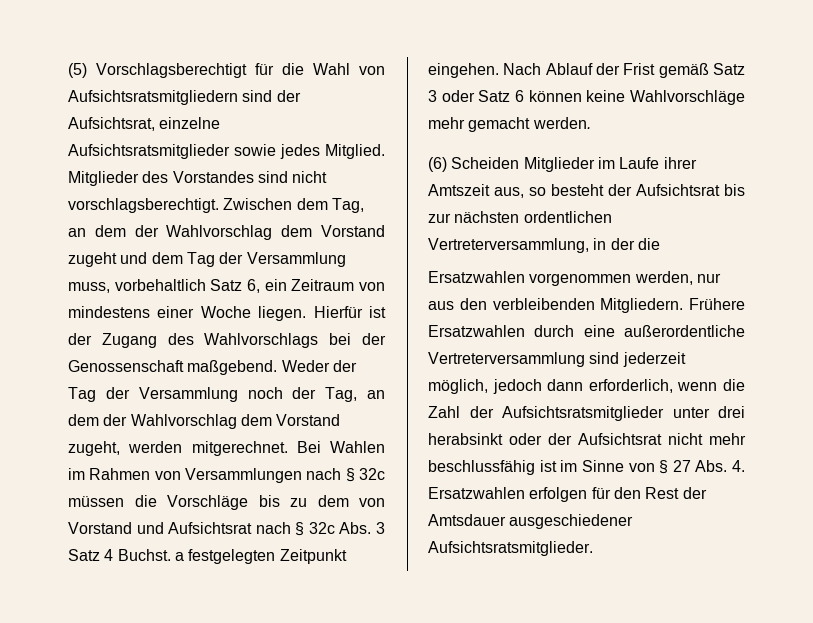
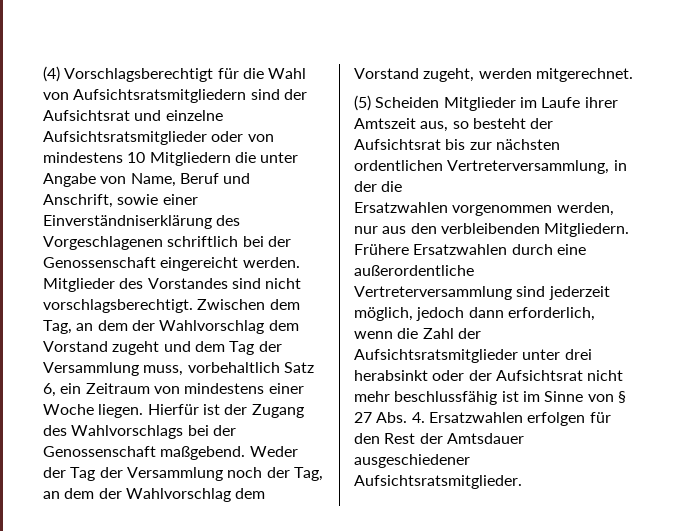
- (5) Vorschlagsberechtigt für die Wahl von Aufsichtsratsmitgliedern sind der Aufsichtsrat, einzelne Aufsichtsratsmitglieder sowie jedes Mitglied.
+ (4) Vorschlagsberechtigt für die Wahl von Aufsichtsratsmitgliedern sind der Aufsichtsrat und einzelne Aufsichtsratsmitglieder oder von mindestens 10 Mitgliedern die unter Angabe von Name, Beruf und Anschrift, sowie einer Einverständniserklärung des Vorgeschlagenen schriftlich bei der Genossenschaft eingereicht werden.
- Weder der Tag der Versammlung noch der Tag, an dem der Wahlvorschlag dem Vorstand zugeht, werden mitgerechnet. Bei Wahlen im Rahmen von Versammlungen nach § 32c müssen die Vorschläge bis zu dem von Vorstand und Aufsichtsrat nach § 32c Abs. 3 Satz 4 Buchst. a festgelegten Zeitpunkt eingehen. Nach Ablauf der Frist gemäß Satz 3 oder Satz 6 können keine Wahlvorschläge mehr gemacht werden.
- (6) Scheiden Mitglieder im Laufe ihrer Amtszeit aus, so besteht der Aufsichtsrat bis zur nächsten ordentlichen Vertreterversammlung, in der die
+ Weder der Tag der Versammlung noch der Tag, an dem der Wahlvorschlag dem Vorstand zugeht, werden mitgerechnet.
+ (5) Scheiden Mitglieder im Laufe ihrer Amtszeit aus, so besteht der Aufsichtsrat bis zur nächsten ordentlichen Vertreterversammlung, in der die

